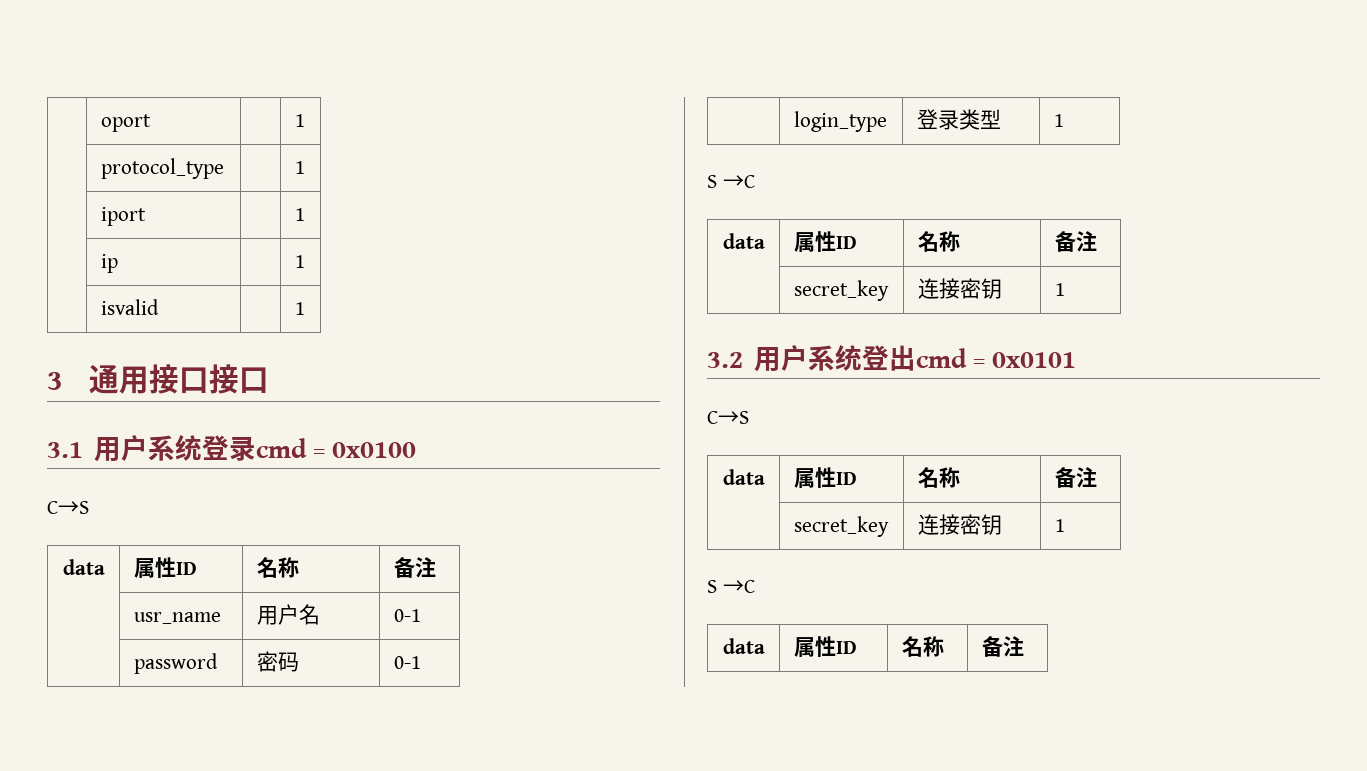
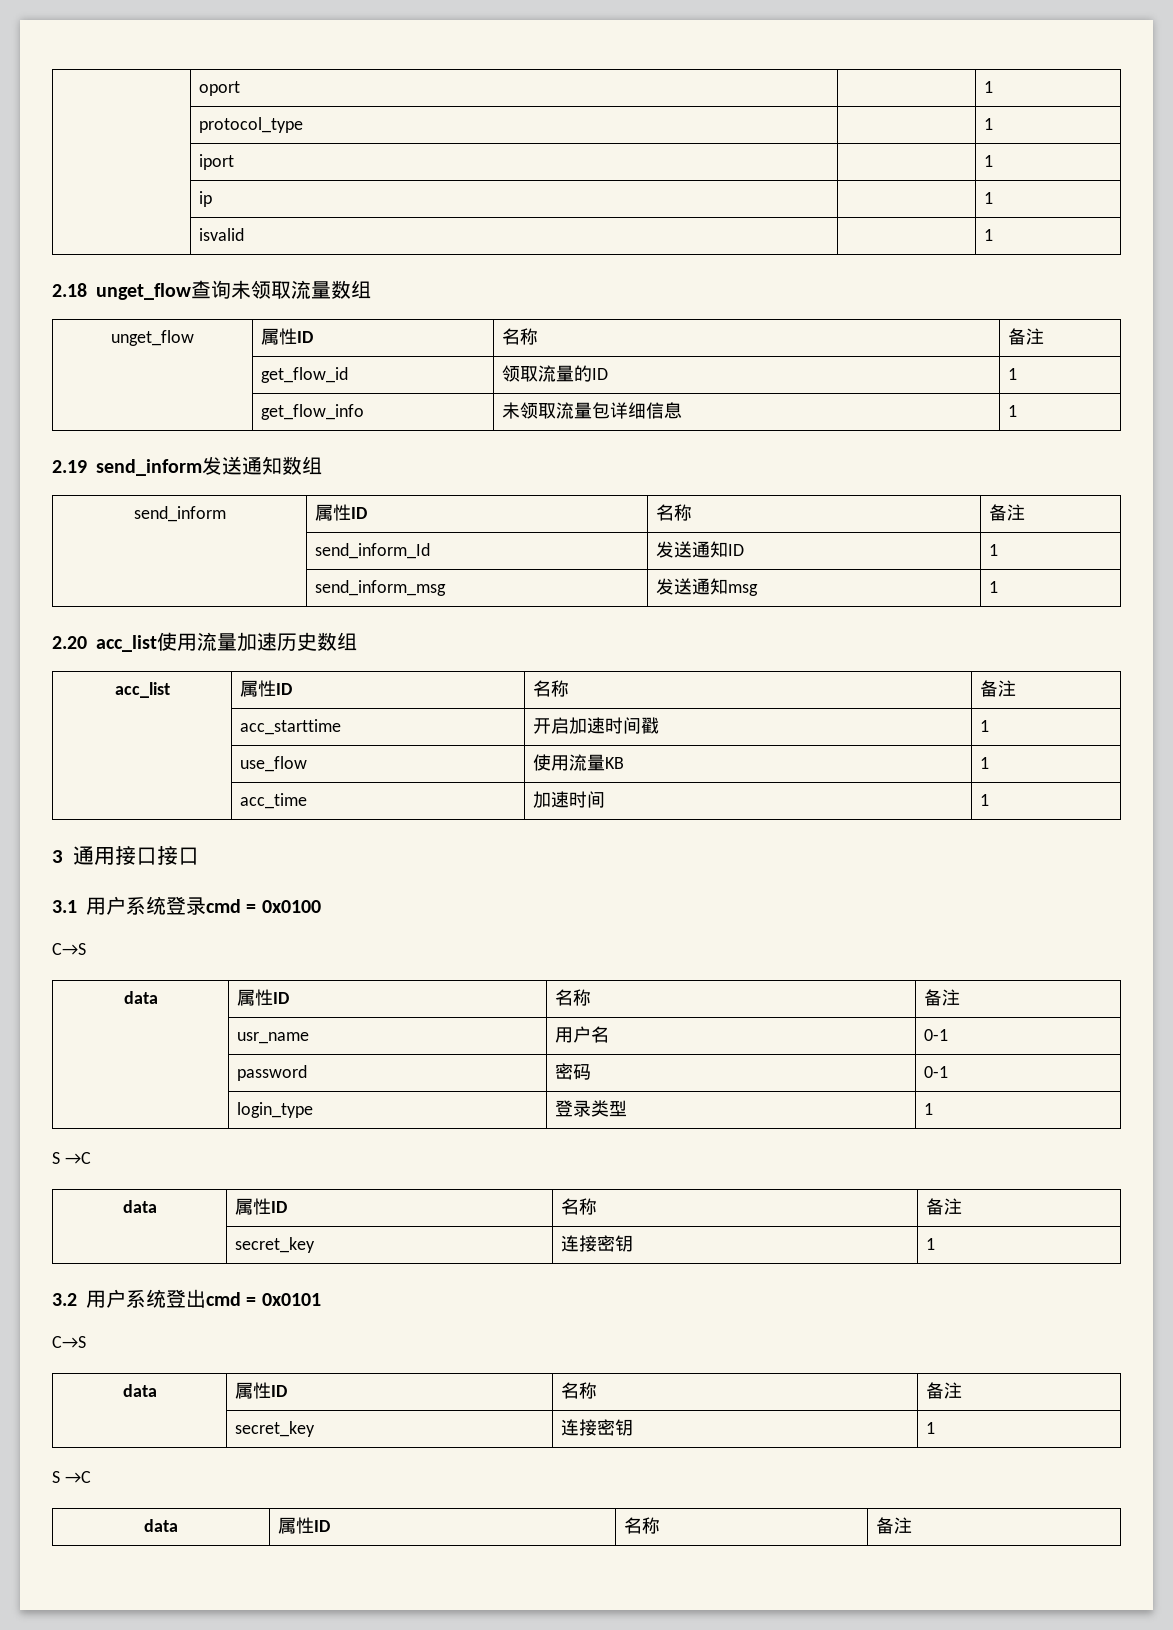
+ 2.18 unget_flow查询未领取流量数组
+ unget_flow | 属性ID | 名称 | 备注
+ | get_flow_id | 领取流量的ID | 1
+ | get_flow_info | 未领取流量包详细信息 | 1
+ 2.19 send_inform发送通知数组
+ send_inform | 属性ID | 名称 | 备注
+ | send_inform_Id | 发送通知ID | 1
+ | send_inform_msg | 发送通知msg | 1
+ 2.20 acc_list使用流量加速历史数组
+ acc_list | 属性ID | 名称 | 备注
+ | acc_starttime | 开启加速时间戳 | 1
+ | use_flow | 使用流量KB | 1
+ | acc_time | 加速时间 | 1

